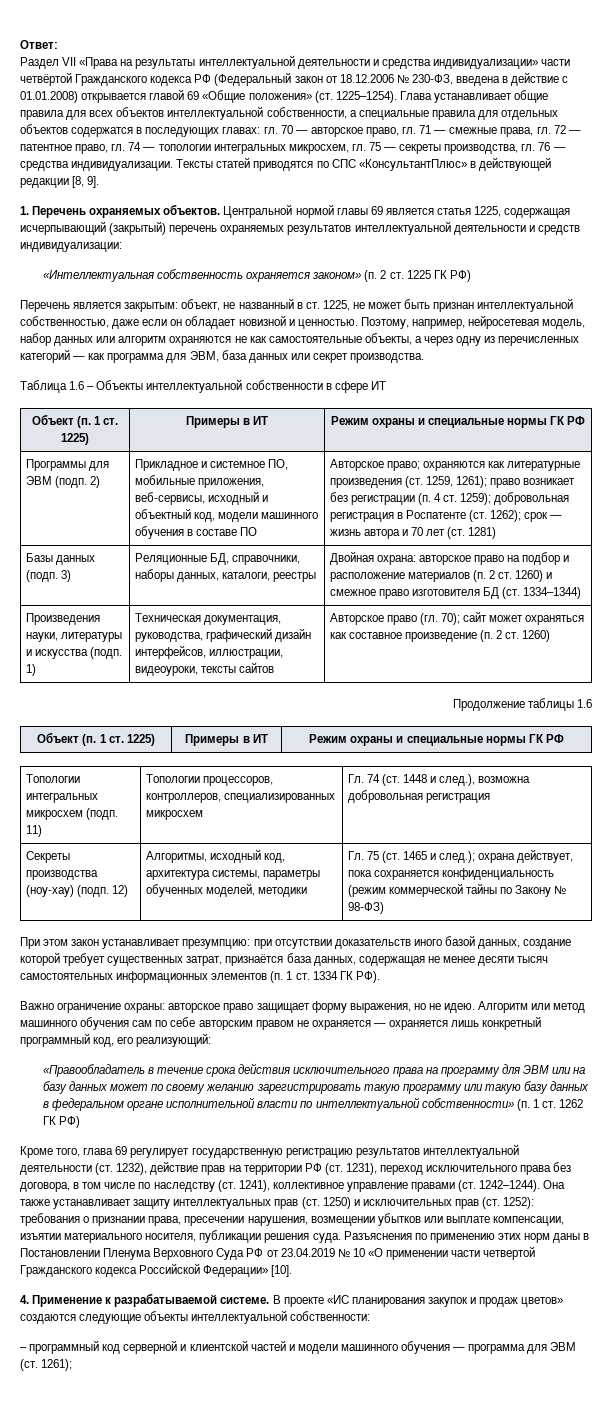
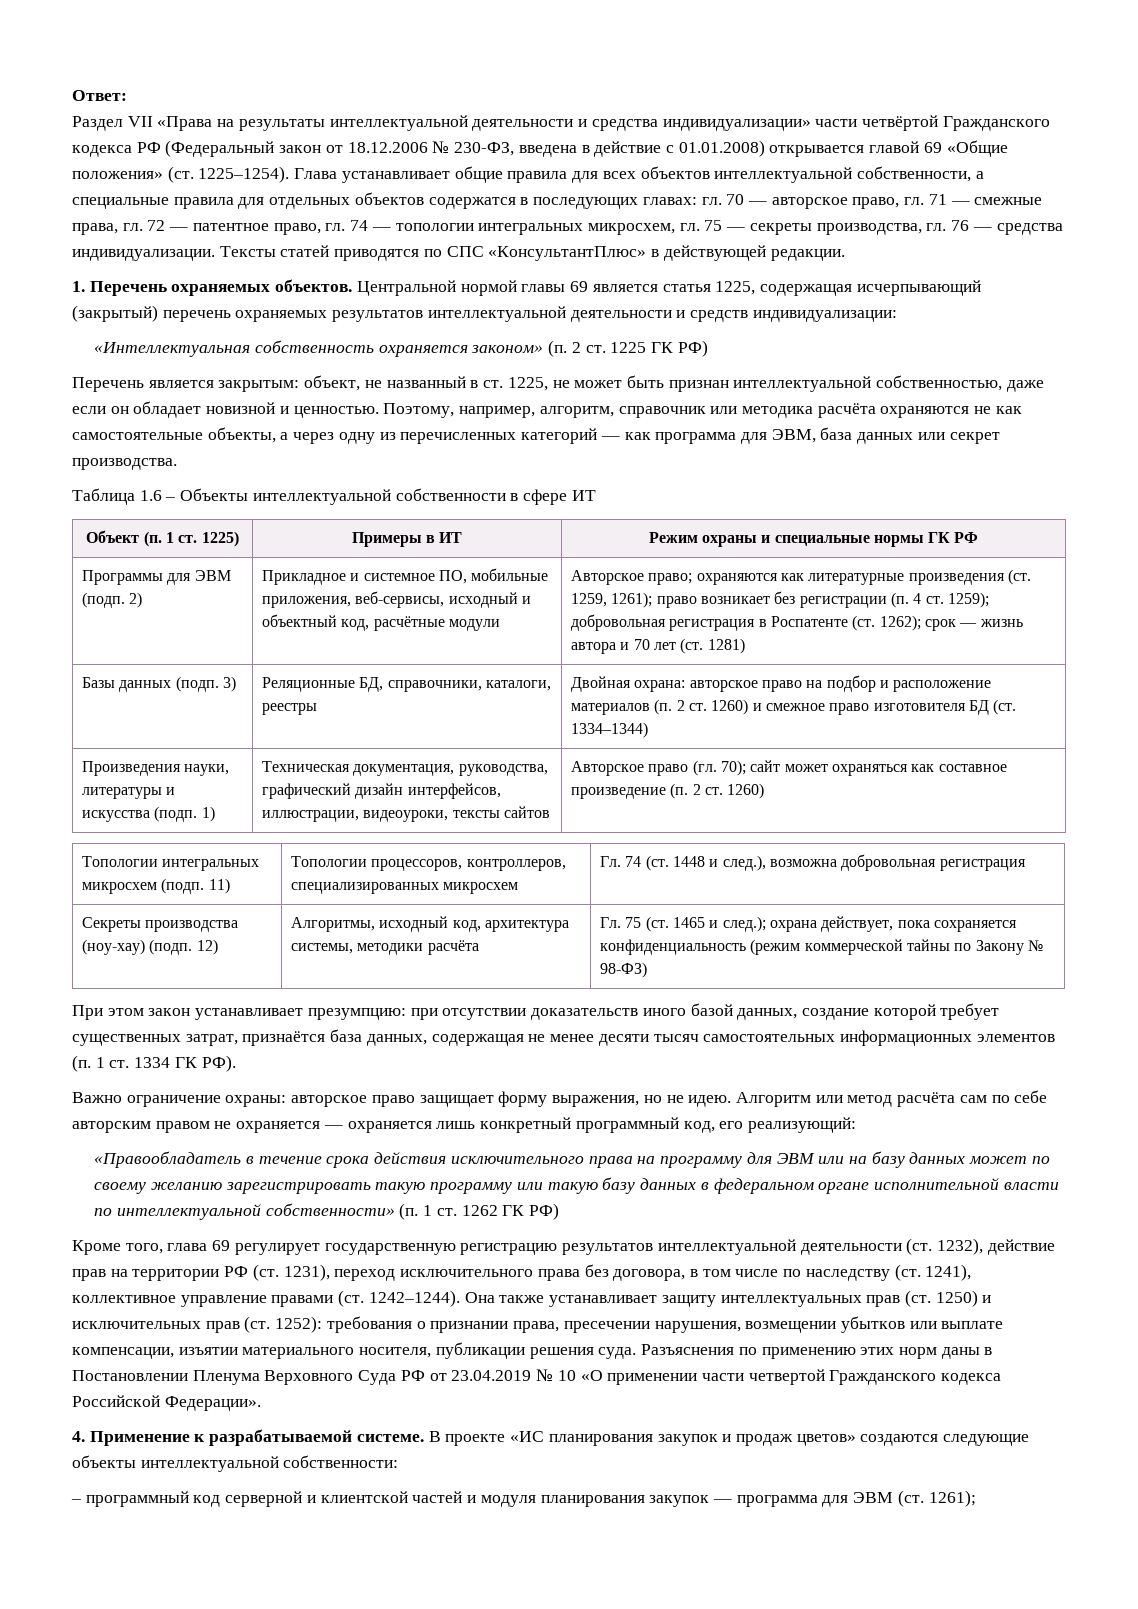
- Тексты статей приводятся по СПС «КонсультантПлюс» в действующей редакции [8, 9].
+ Тексты статей приводятся по СПС «КонсультантПлюс» в действующей редакции.
- Поэтому, например, нейросетевая модель, набор данных или алгоритм охраняются не как самостоятельные объекты, а через одну из перечисленных категорий — как программа для ЭВМ, база данных или секрет производства.
+ Поэтому, например, алгоритм, справочник или методика расчёта охраняются не как самостоятельные объекты, а через одну из перечисленных категорий — как программа для ЭВМ, база данных или секрет производства.
- Прикладное и системное ПО, мобильные приложения, веб-сервисы, исходный и объектный код, модели машинного обучения в составе ПО
+ Прикладное и системное ПО, мобильные приложения, веб-сервисы, исходный и объектный код, расчётные модули
- Базы данных (подп. 3) | Реляционные БД, справочники, наборы данных, каталоги, реестры | Двойная охрана: авторское право на подбор и расположение материалов (п. 2 ст. 1260) и смежное право изготовителя БД (ст. 1334–1344)
+ Базы данных (подп. 3) | Реляционные БД, справочники, каталоги, реестры | Двойная охрана: авторское право на подбор и расположение материалов (п. 2 ст. 1260) и смежное право изготовителя БД (ст. 1334–1344)
- Продолжение таблицы 1.6
- Объект (п. 1 ст. 1225) | Примеры в ИТ | Режим охраны и специальные нормы ГК РФ
- Секреты производства (ноу-хау) (подп. 12) | Алгоритмы, исходный код, архитектура системы, параметры обученных моделей, методики | Гл. 75 (ст. 1465 и след.); охрана действует, пока сохраняется конфиденциальность (режим коммерческой тайны по Закону № 98-ФЗ)
+ Секреты производства (ноу-хау) (подп. 12) | Алгоритмы, исходный код, архитектура системы, методики расчёта | Гл. 75 (ст. 1465 и след.); охрана действует, пока сохраняется конфиденциальность (режим коммерческой тайны по Закону № 98-ФЗ)
- Алгоритм или метод машинного обучения сам по себе авторским правом не охраняется — охраняется лишь конкретный программный код, его реализующий:
+ Алгоритм или метод расчёта сам по себе авторским правом не охраняется — охраняется лишь конкретный программный код, его реализующий:
- Разъяснения по применению этих норм даны в Постановлении Пленума Верховного Суда РФ от 23.04.2019 № 10 «О применении части четвертой Гражданского кодекса Российской Федерации» [10].
+ Разъяснения по применению этих норм даны в Постановлении Пленума Верховного Суда РФ от 23.04.2019 № 10 «О применении части четвертой Гражданского кодекса Российской Федерации».
- – программный код серверной и клиентской частей и модели машинного обучения — программа для ЭВМ (ст. 1261);
+ – программный код серверной и клиентской частей и модуля планирования закупок — программа для ЭВМ (ст. 1261);

